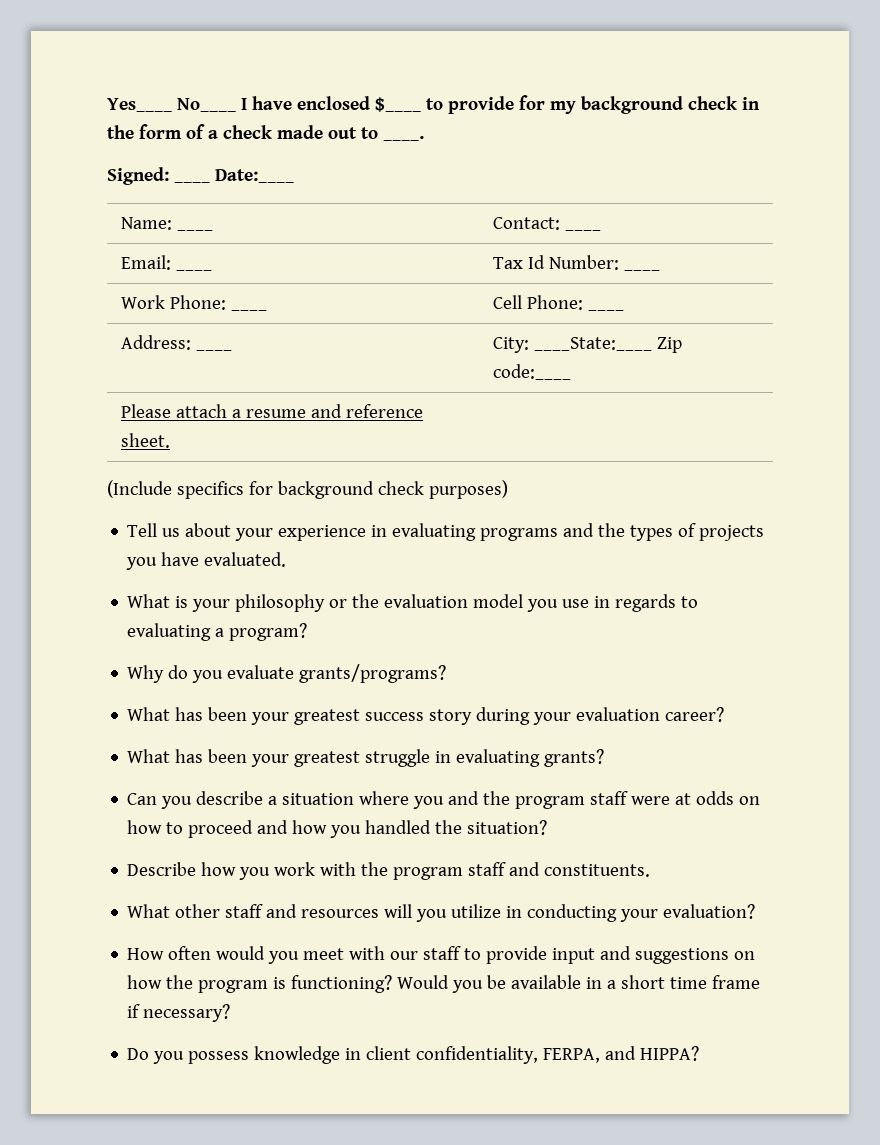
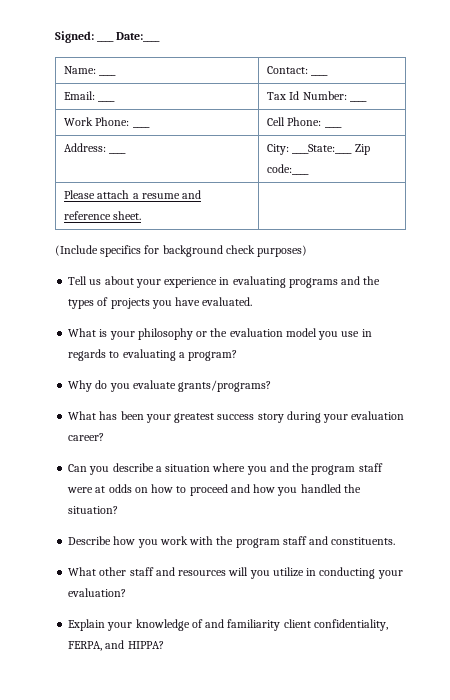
- Yes____ No____ I have enclosed $____ to provide for my background check in the form of a check made out to ____.
- What has been your greatest struggle in evaluating grants?
- How often would you meet with our staff to provide input and suggestions on how the program is functioning? Would you be available in a short time frame if necessary?
- Do you possess knowledge in client confidentiality, FERPA, and HIPPA?
+ Explain your knowledge of and familiarity client confidentiality, FERPA, and HIPPA?

